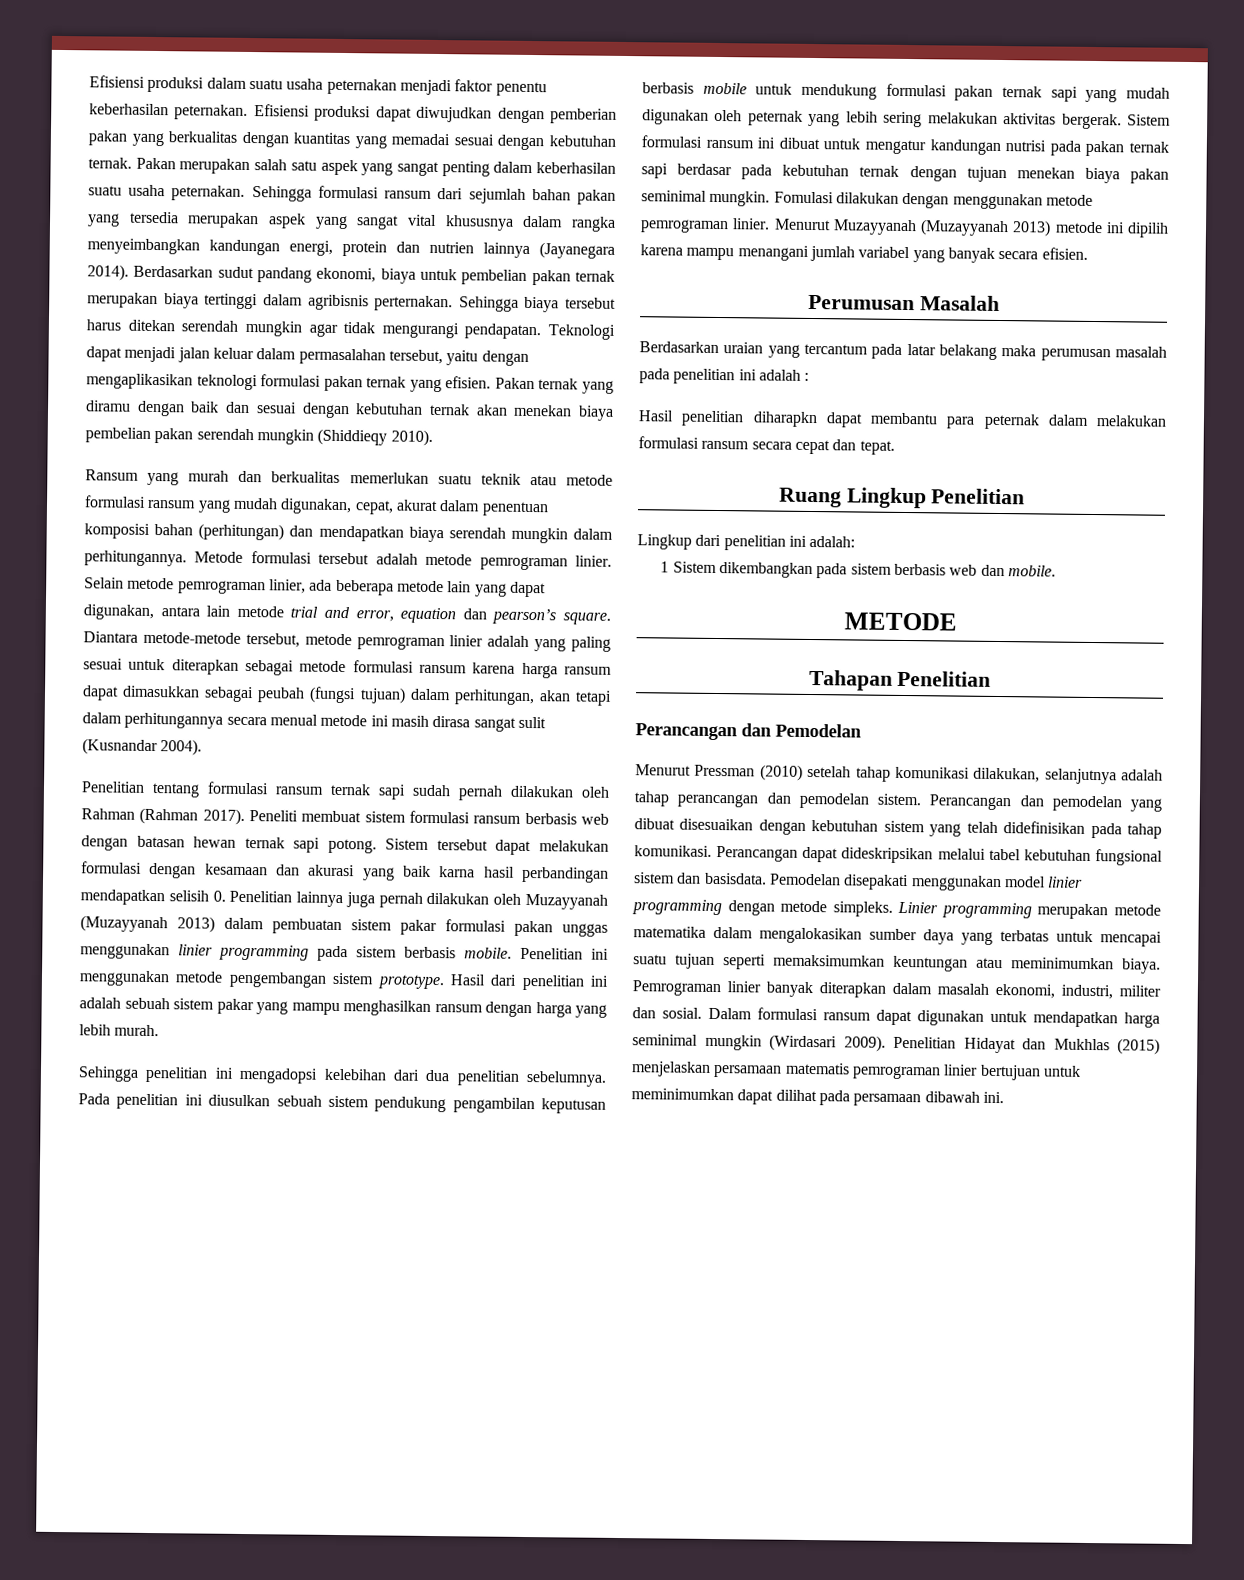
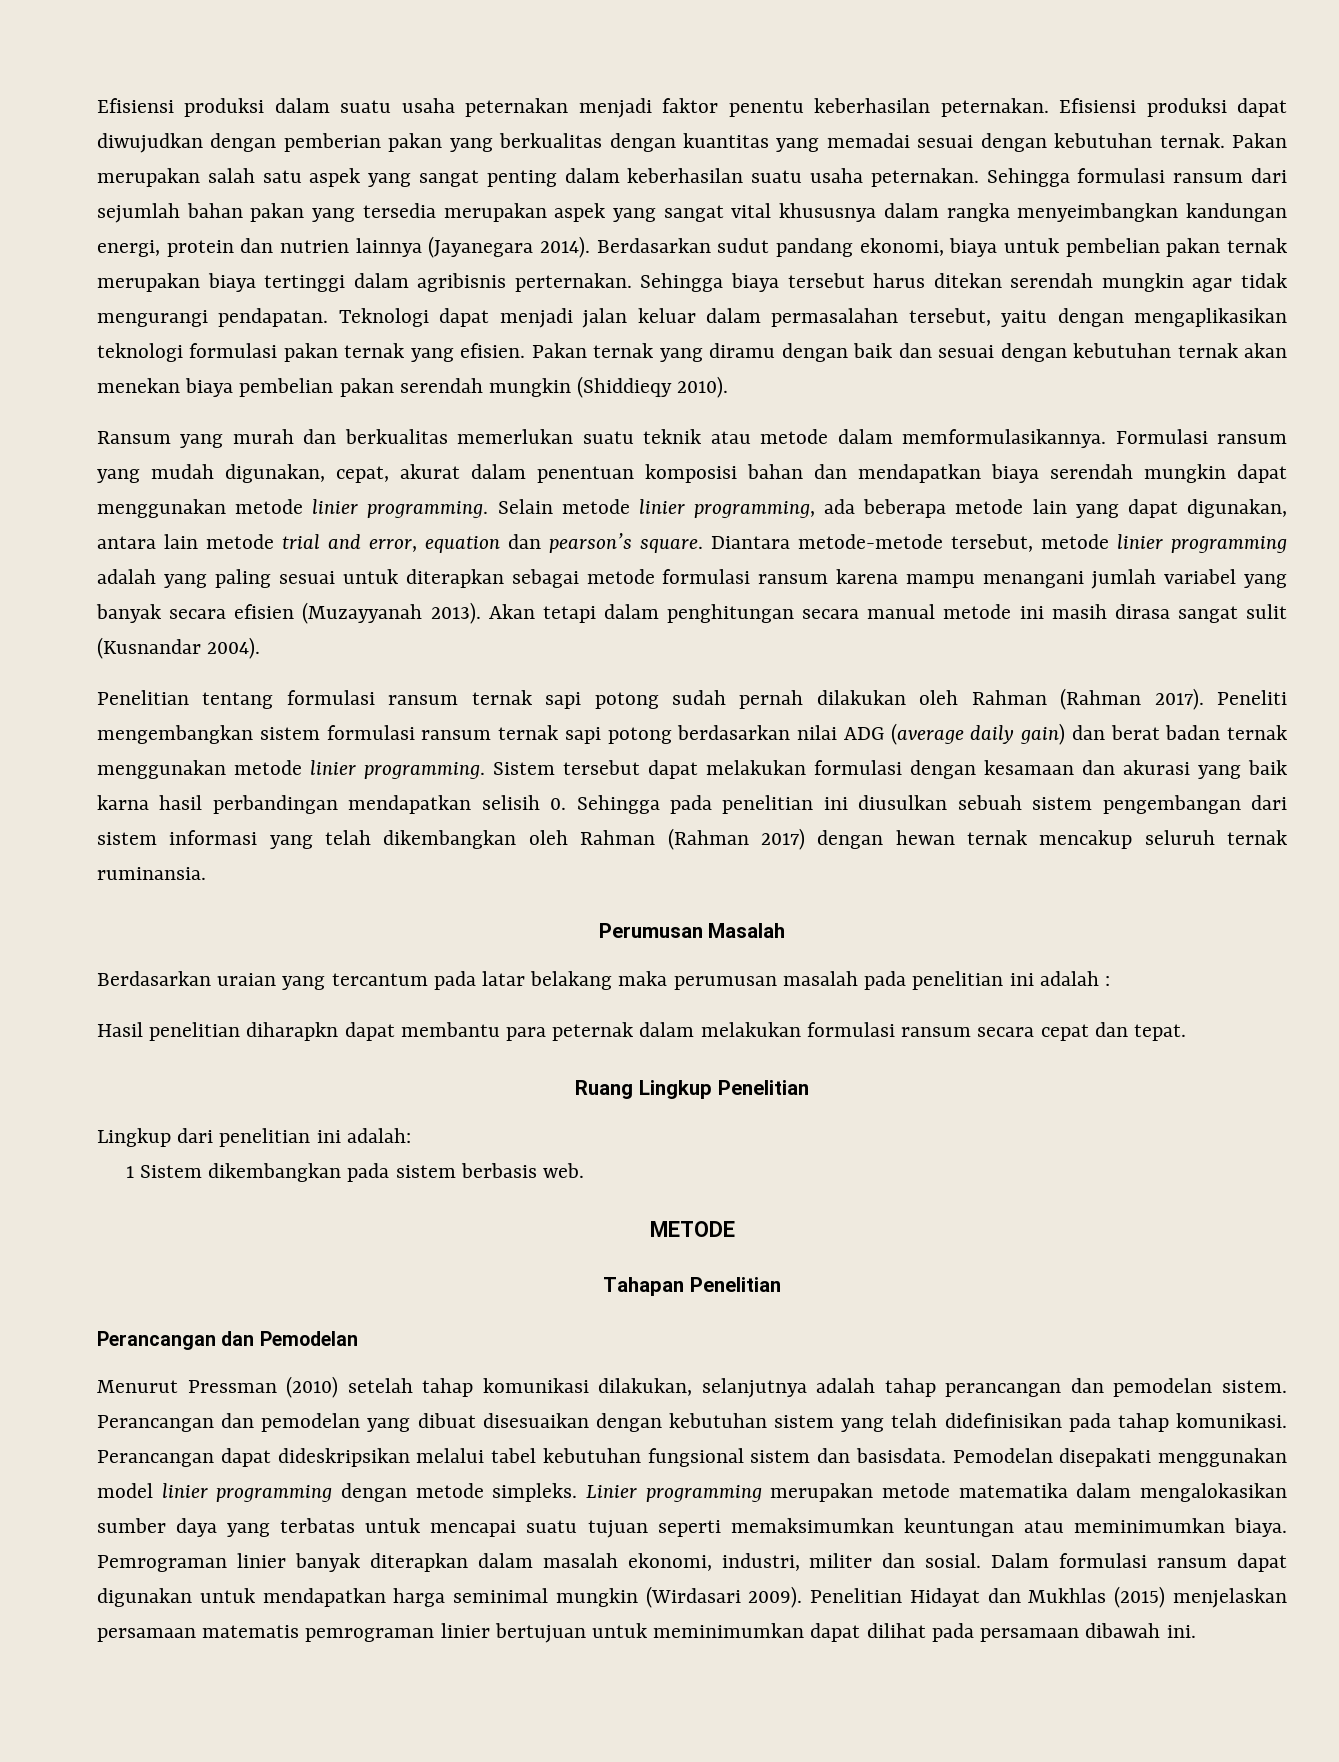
- Ransum yang murah dan berkualitas memerlukan suatu teknik atau metode formulasi ransum yang mudah digunakan, cepat, akurat dalam penentuan komposisi bahan (perhitungan) dan mendapatkan biaya serendah mungkin dalam perhitungannya. Metode formulasi tersebut adalah metode pemrograman linier. Selain metode pemrograman linier, ada beberapa metode lain yang dapat digunakan, antara lain metode trial and error, equation dan pearson’s square.
+ Ransum yang murah dan berkualitas memerlukan suatu teknik atau metode dalam memformulasikannya. Formulasi ransum yang mudah digunakan, cepat, akurat dalam penentuan komposisi bahan dan mendapatkan biaya serendah mungkin dapat menggunakan metode linier programming. Selain metode linier programming, ada beberapa metode lain yang dapat digunakan, antara lain metode trial and error, equation dan pearson’s square.
- Diantara metode-metode tersebut, metode pemrograman linier adalah yang paling sesuai untuk diterapkan sebagai metode formulasi ransum karena harga ransum dapat dimasukkan sebagai peubah (fungsi tujuan) dalam perhitungan, akan tetapi dalam perhitungannya secara menual metode ini masih dirasa sangat sulit (Kusnandar 2004).
+ Diantara metode-metode tersebut, metode linier programming adalah yang paling sesuai untuk diterapkan sebagai metode formulasi ransum karena mampu menangani jumlah variabel yang banyak secara efisien (Muzayyanah 2013). Akan tetapi dalam penghitungan secara manual metode ini masih dirasa sangat sulit (Kusnandar 2004).
- Penelitian tentang formulasi ransum ternak sapi sudah pernah dilakukan oleh Rahman (Rahman 2017).
+ Penelitian tentang formulasi ransum ternak sapi potong sudah pernah dilakukan oleh Rahman (Rahman 2017).
- Peneliti membuat sistem formulasi ransum berbasis web dengan batasan hewan ternak sapi potong.
+ Peneliti mengembangkan sistem formulasi ransum ternak sapi potong berdasarkan nilai ADG (average daily gain) dan berat badan ternak menggunakan metode linier programming.
- Sistem tersebut dapat melakukan formulasi dengan kesamaan dan akurasi yang baik karna hasil perbandingan mendapatkan selisih 0. Penelitian lainnya juga pernah dilakukan oleh Muzayyanah (Muzayyanah 2013) dalam pembuatan sistem pakar formulasi pakan unggas menggunakan linier programming pada sistem berbasis mobile. Penelitian ini menggunakan metode pengembangan sistem prototype. Hasil dari penelitian ini adalah sebuah sistem pakar yang mampu menghasilkan ransum dengan harga yang lebih murah.
- Sehingga penelitian ini mengadopsi kelebihan dari dua penelitian sebelumnya. Pada penelitian ini diusulkan sebuah sistem pendukung pengambilan keputusan berbasis mobile untuk mendukung formulasi pakan ternak sapi yang mudah digunakan oleh peternak yang lebih sering melakukan aktivitas bergerak. Sistem formulasi ransum ini dibuat untuk mengatur kandungan nutrisi pada pakan ternak sapi berdasar pada kebutuhan ternak dengan tujuan menekan biaya pakan seminimal mungkin. Fomulasi dilakukan dengan menggunakan metode pemrograman linier. Menurut Muzayyanah (Muzayyanah 2013) metode ini dipilih karena mampu menangani jumlah variabel yang banyak secara efisien.
+ Sistem tersebut dapat melakukan formulasi dengan kesamaan dan akurasi yang baik karna hasil perbandingan mendapatkan selisih 0. Sehingga pada penelitian ini diusulkan sebuah sistem pengembangan dari sistem informasi yang telah dikembangkan oleh Rahman (Rahman 2017) dengan hewan ternak mencakup seluruh ternak ruminansia.
- 1 Sistem dikembangkan pada sistem berbasis web dan mobile.
+ 1 Sistem dikembangkan pada sistem berbasis web.

